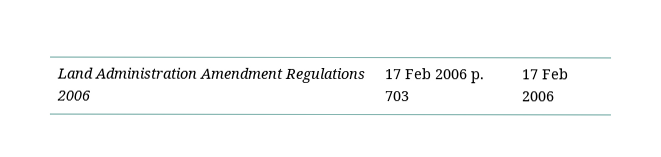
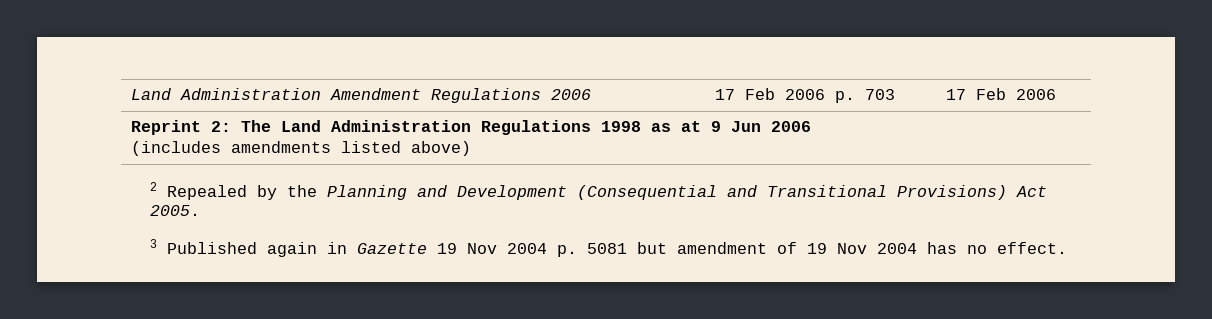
+ Reprint 2: The Land Administration Regulations 1998 as at 9 Jun 2006
+ (includes amendments listed above)
+ 2 Repealed by the Planning and Development (Consequential and Transitional Provisions) Act 2005.
+ 3 Published again in Gazette 19 Nov 2004 p. 5081 but amendment of 19 Nov 2004 has no effect.

